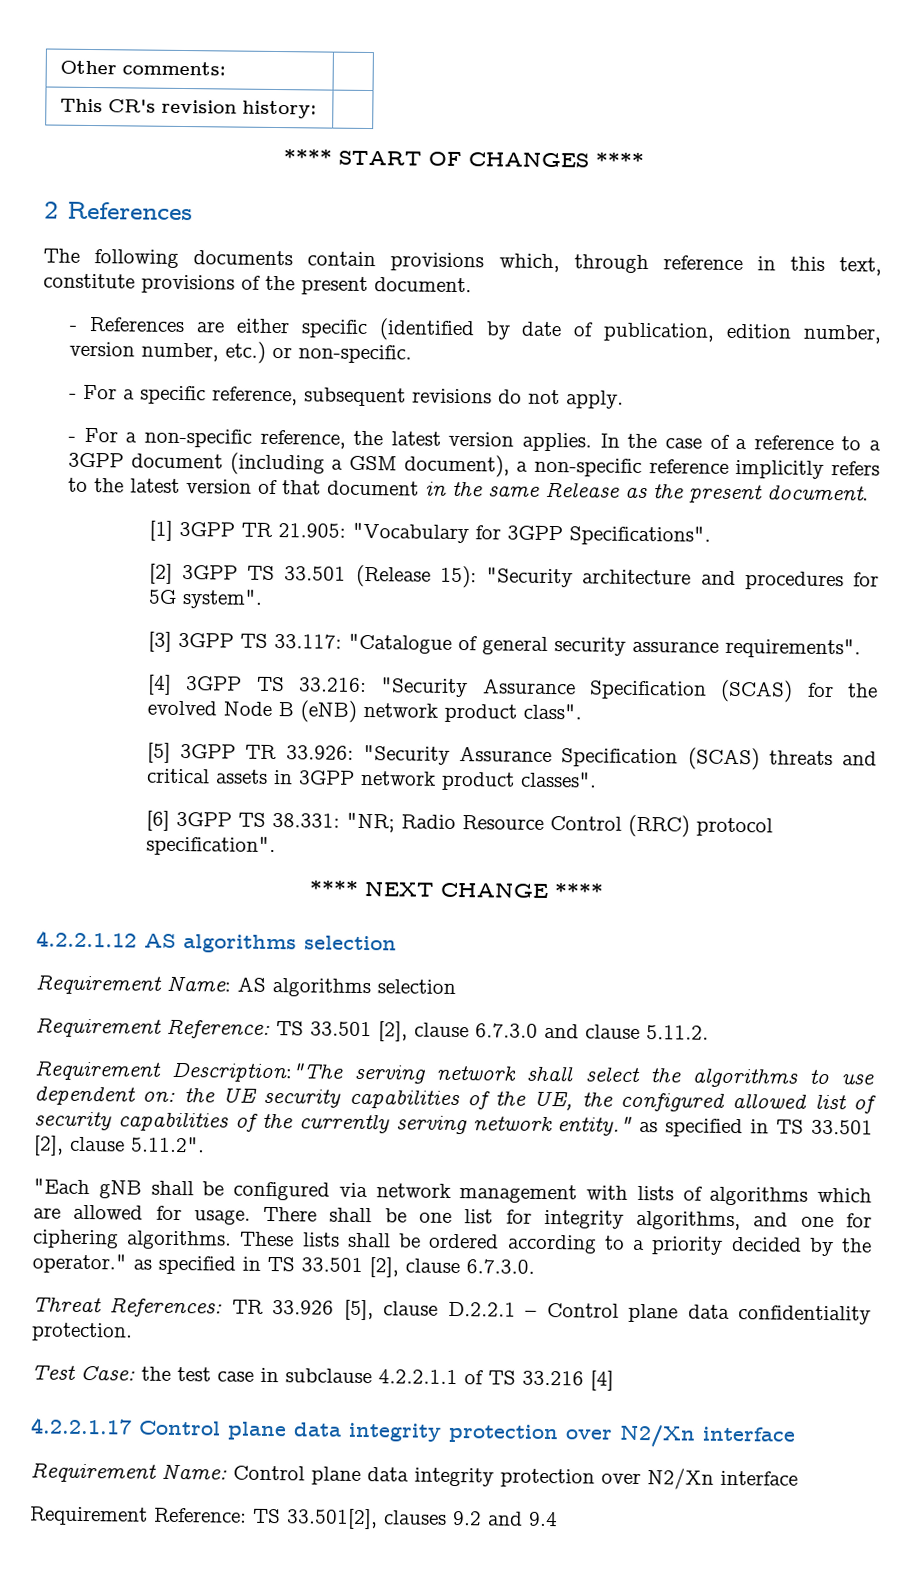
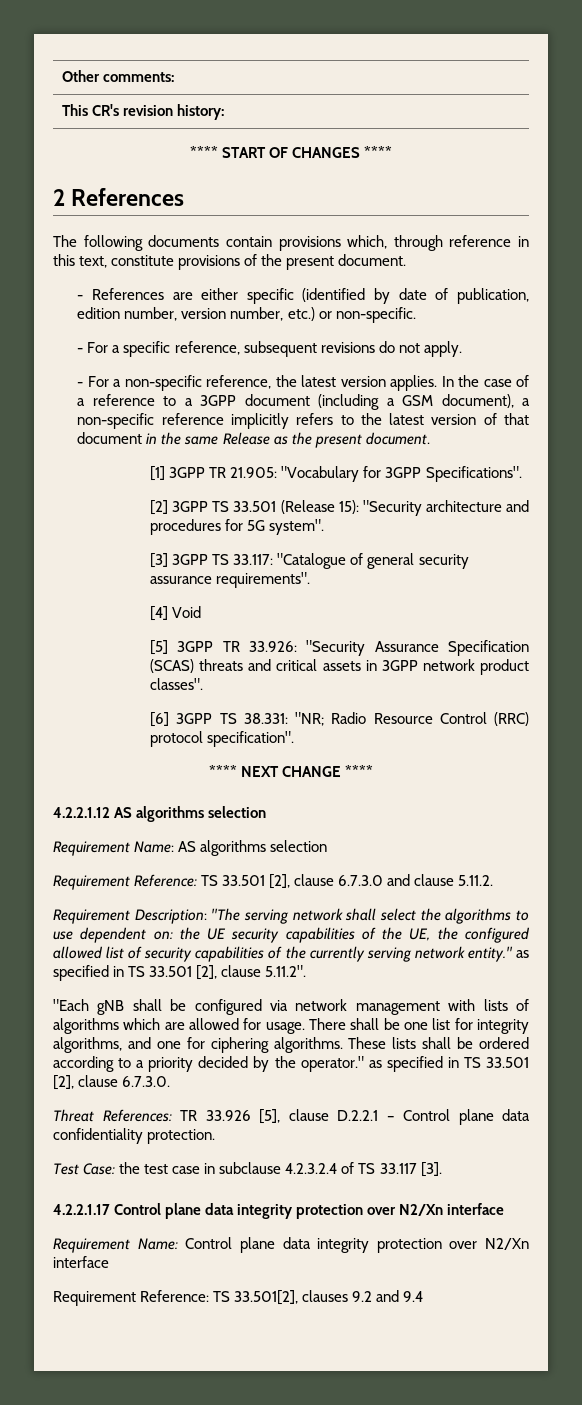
- [4] 3GPP TS 33.216: "Security Assurance Specification (SCAS) for the evolved Node B (eNB) network product class".
+ [4] Void
- Requirement Description:"The serving network shall select the algorithms to use dependent on: the UE security capabilities of the UE, the configured allowed list of security capabilities of the currently serving network entity." as specified in TS 33.501 [2], clause 5.11.2".
+ Requirement Description: "The serving network shall select the algorithms to use dependent on: the UE security capabilities of the UE, the configured allowed list of security capabilities of the currently serving network entity." as specified in TS 33.501 [2], clause 5.11.2".
- Test Case: the test case in subclause 4.2.2.1.1 of TS 33.216 [4]
+ Test Case: the test case in subclause 4.2.3.2.4 of TS 33.117 [3].

